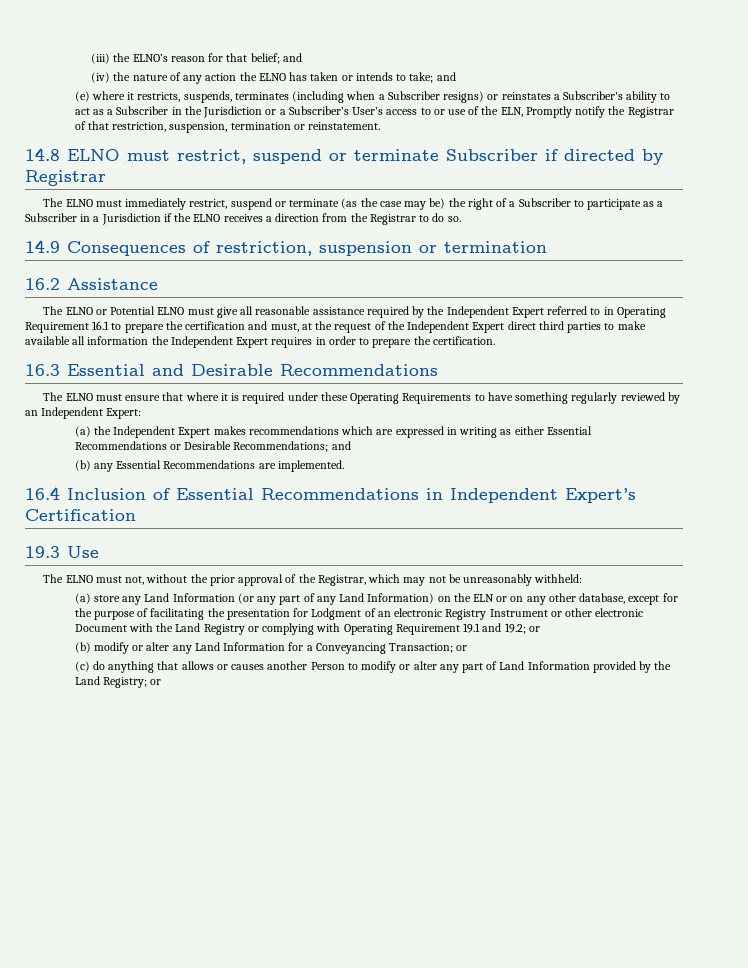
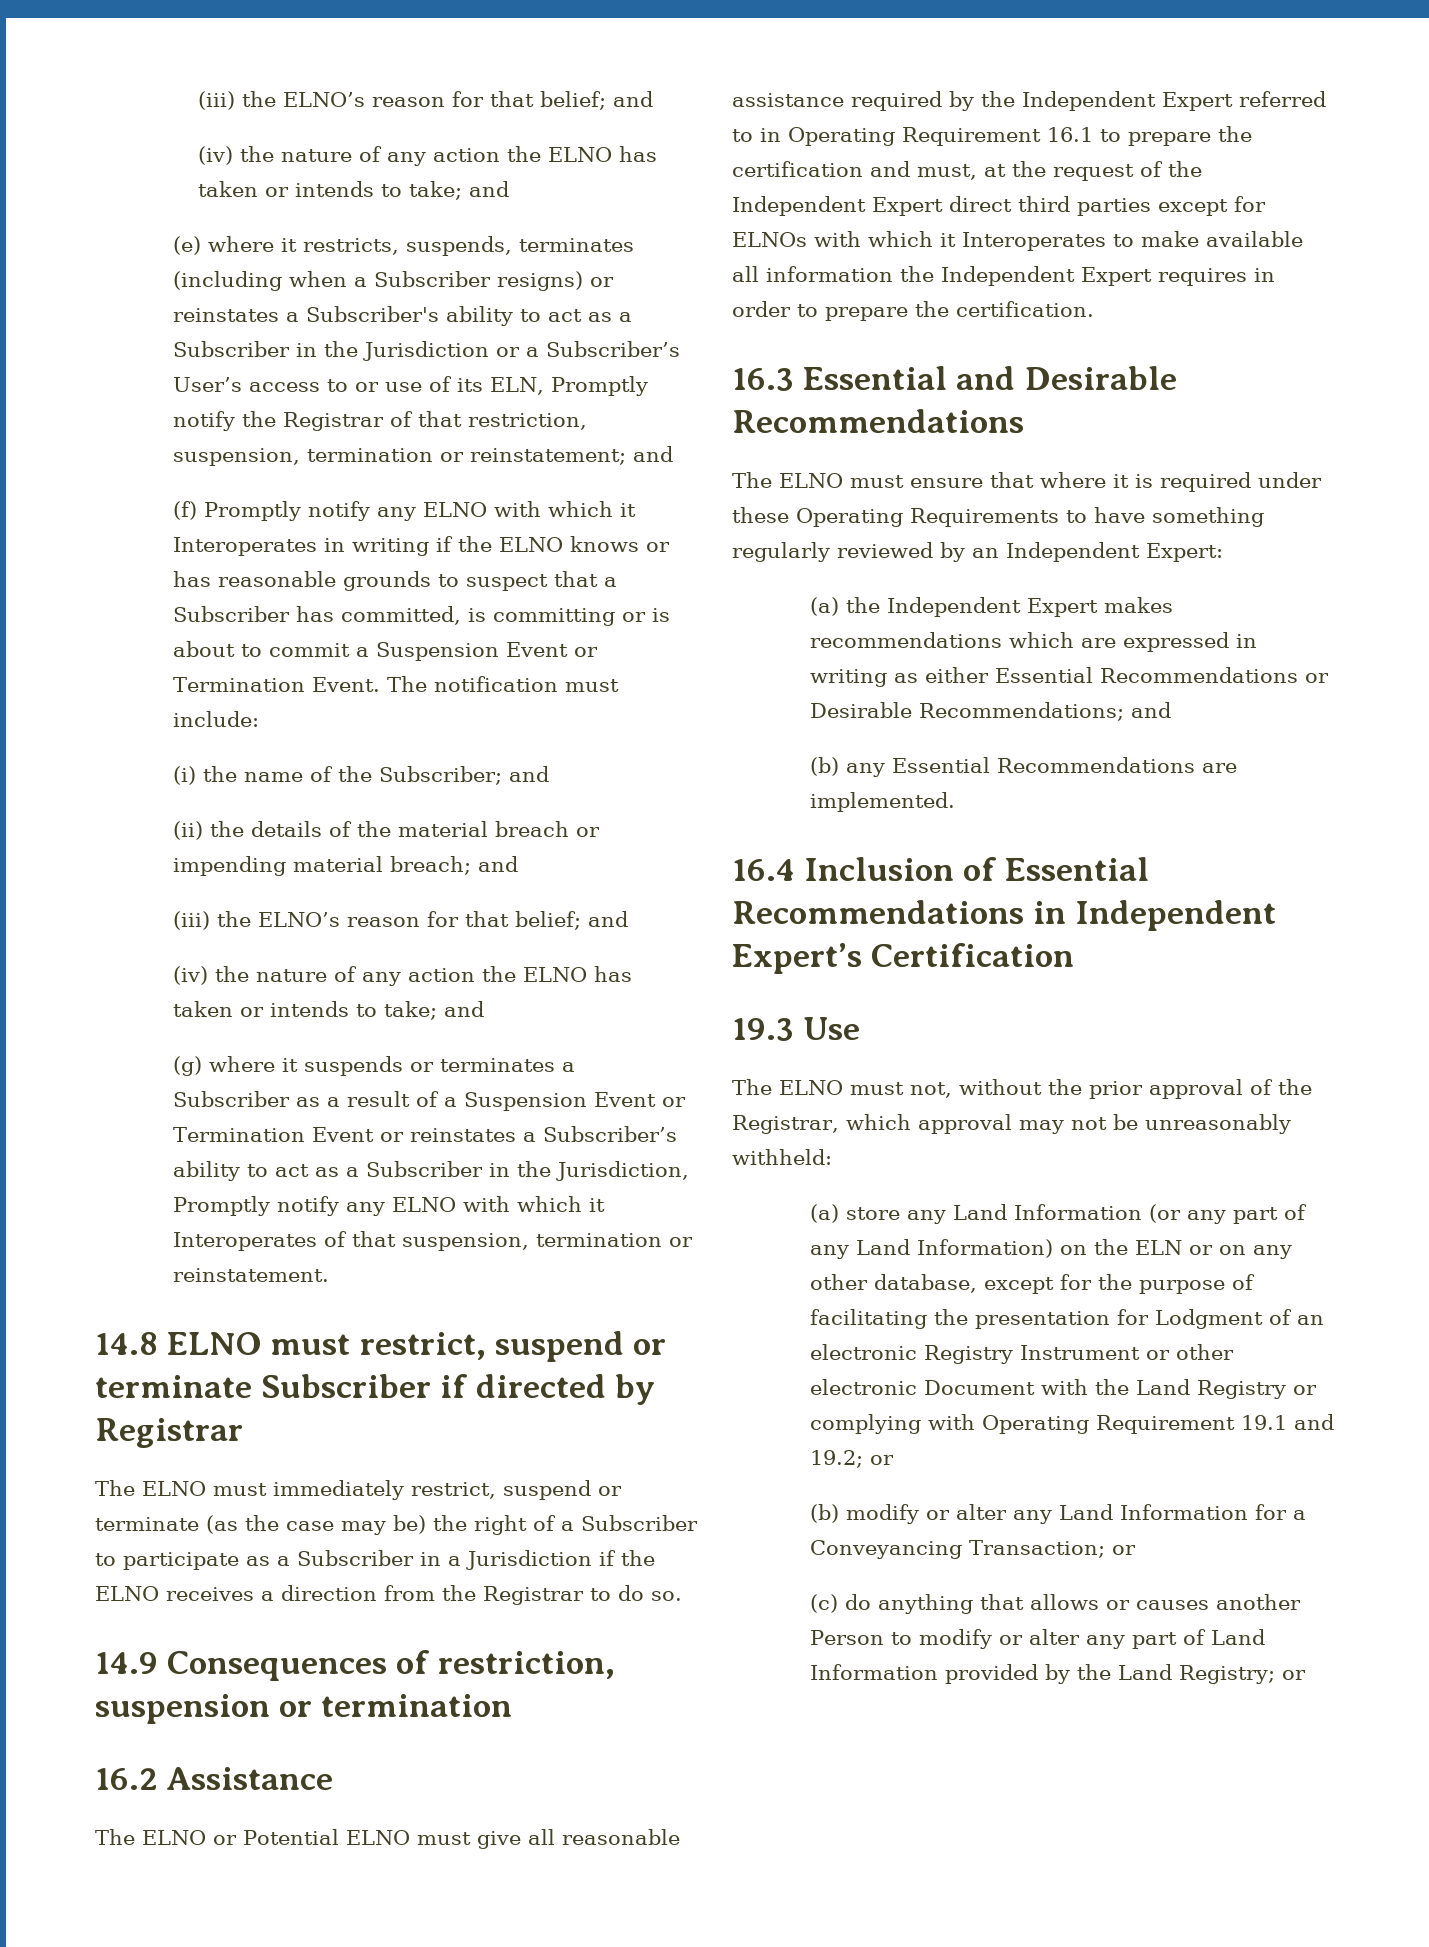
- (e) where it restricts, suspends, terminates (including when a Subscriber resigns) or reinstates a Subscriber's ability to act as a Subscriber in the Jurisdiction or a Subscriber’s User’s access to or use of the ELN, Promptly notify the Registrar of that restriction, suspension, termination or reinstatement.
+ (e) where it restricts, suspends, terminates (including when a Subscriber resigns) or reinstates a Subscriber's ability to act as a Subscriber in the Jurisdiction or a Subscriber’s User’s access to or use of its ELN, Promptly notify the Registrar of that restriction, suspension, termination or reinstatement; and
+ (f) Promptly notify any ELNO with which it Interoperates in writing if the ELNO knows or has reasonable grounds to suspect that a Subscriber has committed, is committing or is about to commit a Suspension Event or Termination Event. The notification must include:
+ (i) the name of the Subscriber; and
+ (ii) the details of the material breach or impending material breach; and
+ (iii) the ELNO’s reason for that belief; and
+ (iv) the nature of any action the ELNO has taken or intends to take; and
+ (g) where it suspends or terminates a Subscriber as a result of a Suspension Event or Termination Event or reinstates a Subscriber’s ability to act as a Subscriber in the Jurisdiction, Promptly notify any ELNO with which it Interoperates of that suspension, termination or reinstatement.
- The ELNO or Potential ELNO must give all reasonable assistance required by the Independent Expert referred to in Operating Requirement 16.1 to prepare the certification and must, at the request of the Independent Expert direct third parties to make available all information the Independent Expert requires in order to prepare the certification.
+ The ELNO or Potential ELNO must give all reasonable assistance required by the Independent Expert referred to in Operating Requirement 16.1 to prepare the certification and must, at the request of the Independent Expert direct third parties except for ELNOs with which it Interoperates to make available all information the Independent Expert requires in order to prepare the certification.
- The ELNO must not, without the prior approval of the Registrar, which may not be unreasonably withheld:
+ The ELNO must not, without the prior approval of the Registrar, which approval may not be unreasonably withheld:

